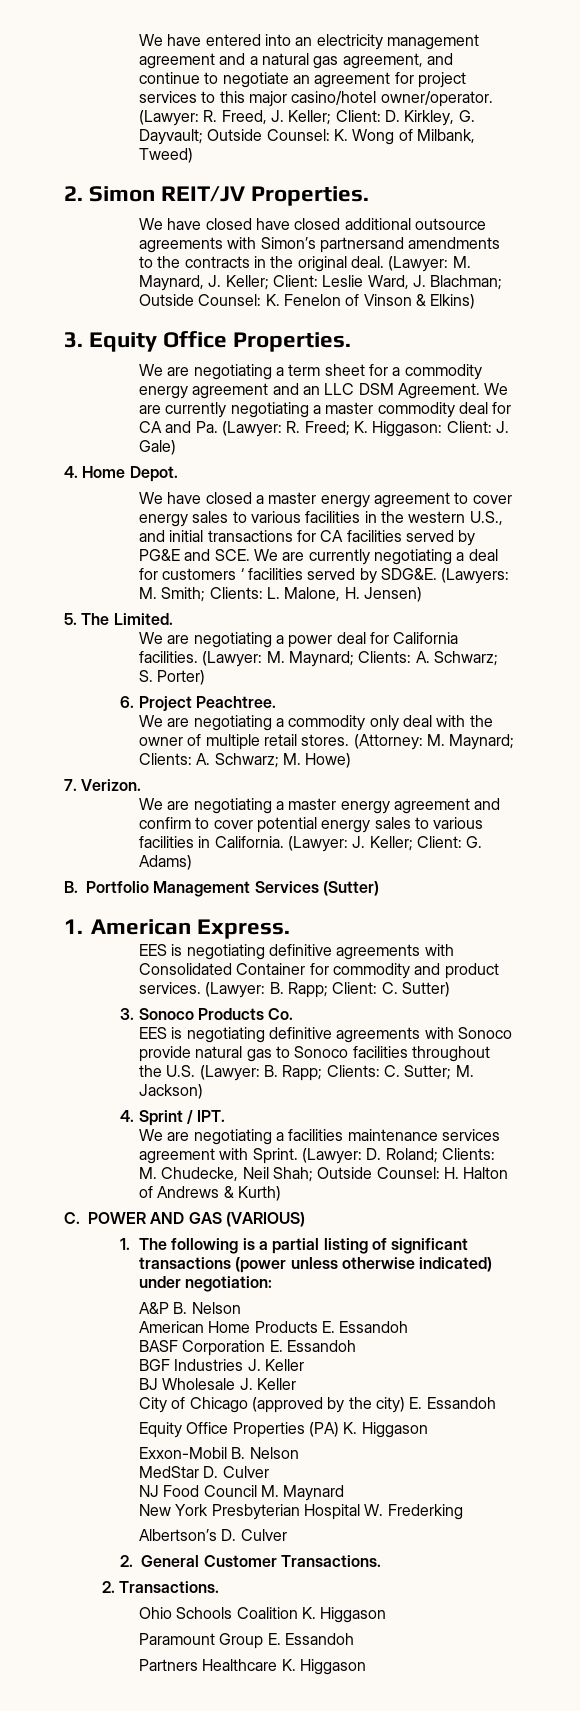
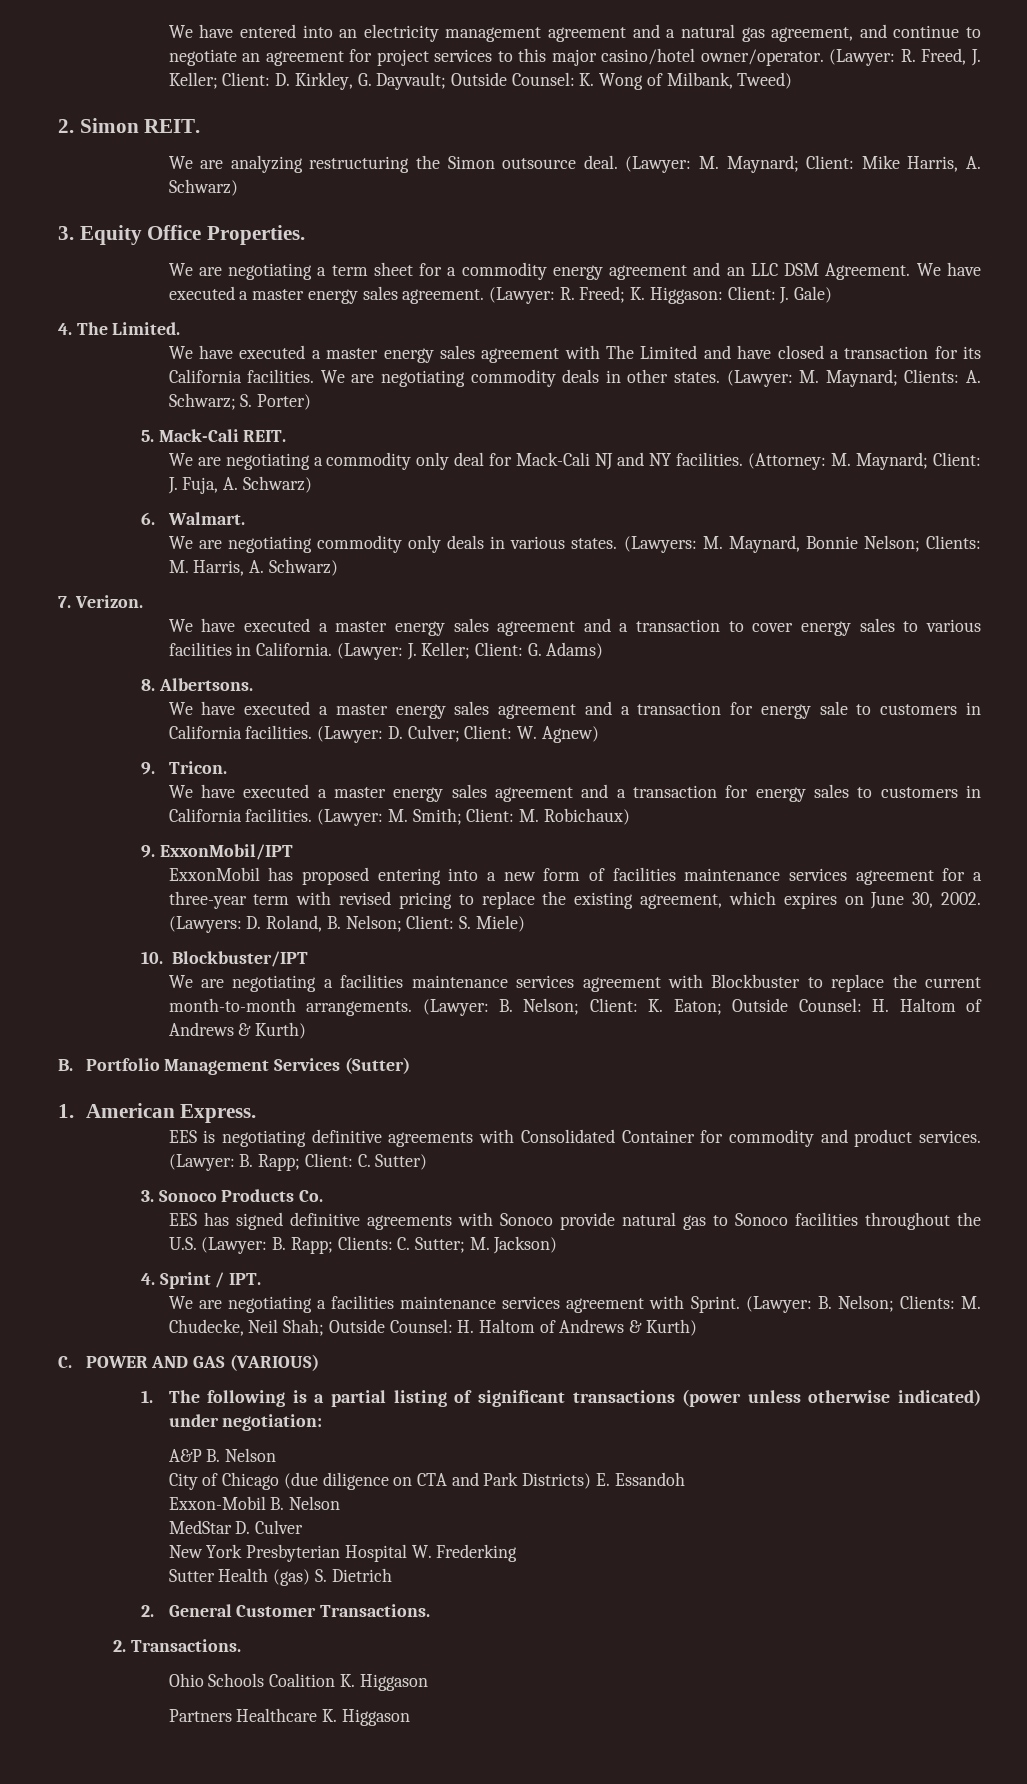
- 2. Simon REIT/JV Properties.
- We have closed have closed additional outsource agreements with Simon’s partnersand amendments to the contracts in the original deal. (Lawyer: M. Maynard, J. Keller; Client: Leslie Ward, J. Blachman; Outside Counsel: K. Fenelon of Vinson & Elkins)
+ 2. Simon REIT.
+ We are analyzing restructuring the Simon outsource deal. (Lawyer: M. Maynard; Client: Mike Harris, A. Schwarz)
- We are currently negotiating a master commodity deal for CA and Pa. (Lawyer: R. Freed; K. Higgason: Client: J. Gale)
+ We have executed a master energy sales agreement. (Lawyer: R. Freed; K. Higgason: Client: J. Gale)
- 4. Home Depot.
- We have closed a master energy agreement to cover energy sales to various facilities in the western U.S., and initial transactions for CA facilities served by PG&E and SCE. We are currently negotiating a deal for customers ‘ facilities served by SDG&E. (Lawyers: M. Smith; Clients: L. Malone, H. Jensen)
- 5. The Limited.
- We are negotiating a power deal for California facilities.
+ 4. The Limited.
+ We have executed a master energy sales agreement with The Limited and have closed a transaction for its California facilities. We are negotiating commodity deals in other states.
- 6. Project Peachtree.
+ 5. Mack-Cali REIT.
- We are negotiating a commodity only deal with the owner of multiple retail stores. (Attorney: M. Maynard; Clients: A. Schwarz; M. Howe)
+ We are negotiating a commodity only deal for Mack-Cali NJ and NY facilities. (Attorney: M. Maynard; Client: J. Fuja, A. Schwarz)
+ 6. Walmart.
+ We are negotiating commodity only deals in various states. (Lawyers: M. Maynard, Bonnie Nelson; Clients: M. Harris, A. Schwarz)
- We are negotiating a master energy agreement and confirm to cover potential energy sales to various facilities in California.
+ We have executed a master energy sales agreement and a transaction to cover energy sales to various facilities in California.
+ 8. Albertsons.
+ We have executed a master energy sales agreement and a transaction for energy sale to customers in California facilities. (Lawyer: D. Culver; Client: W. Agnew)
+ 9. Tricon.
+ We have executed a master energy sales agreement and a transaction for energy sales to customers in California facilities. (Lawyer: M. Smith; Client: M. Robichaux)
+ 9. ExxonMobil/IPT
+ ExxonMobil has proposed entering into a new form of facilities maintenance services agreement for a three-year term with revised pricing to replace the existing agreement, which expires on June 30, 2002. (Lawyers: D. Roland, B. Nelson; Client: S. Miele)
+ 10. Blockbuster/IPT
+ We are negotiating a facilities maintenance services agreement with Blockbuster to replace the current month-to-month arrangements. (Lawyer: B. Nelson; Client: K. Eaton; Outside Counsel: H. Haltom of Andrews & Kurth)
- EES is negotiating definitive agreements with Sonoco provide natural gas to Sonoco facilities throughout the U.S. (Lawyer: B. Rapp; Clients: C. Sutter; M. Jackson)
+ EES has signed definitive agreements with Sonoco provide natural gas to Sonoco facilities throughout the U.S. (Lawyer: B. Rapp; Clients: C. Sutter; M. Jackson)
- (Lawyer: D. Roland; Clients: M. Chudecke, Neil Shah; Outside Counsel: H. Halton of Andrews & Kurth)
+ (Lawyer: B. Nelson; Clients: M. Chudecke, Neil Shah; Outside Counsel: H. Haltom of Andrews & Kurth)
- American Home Products E. Essandoh
- BASF Corporation E. Essandoh
- BGF Industries J. Keller
- BJ Wholesale J. Keller
- City of Chicago (approved by the city) E. Essandoh
- Equity Office Properties (PA) K. Higgason
+ City of Chicago (due diligence on CTA and Park Districts) E. Essandoh
- NJ Food Council M. Maynard
- Albertson’s D. Culver
+ Sutter Health (gas) S. Dietrich
- Paramount Group E. Essandoh

